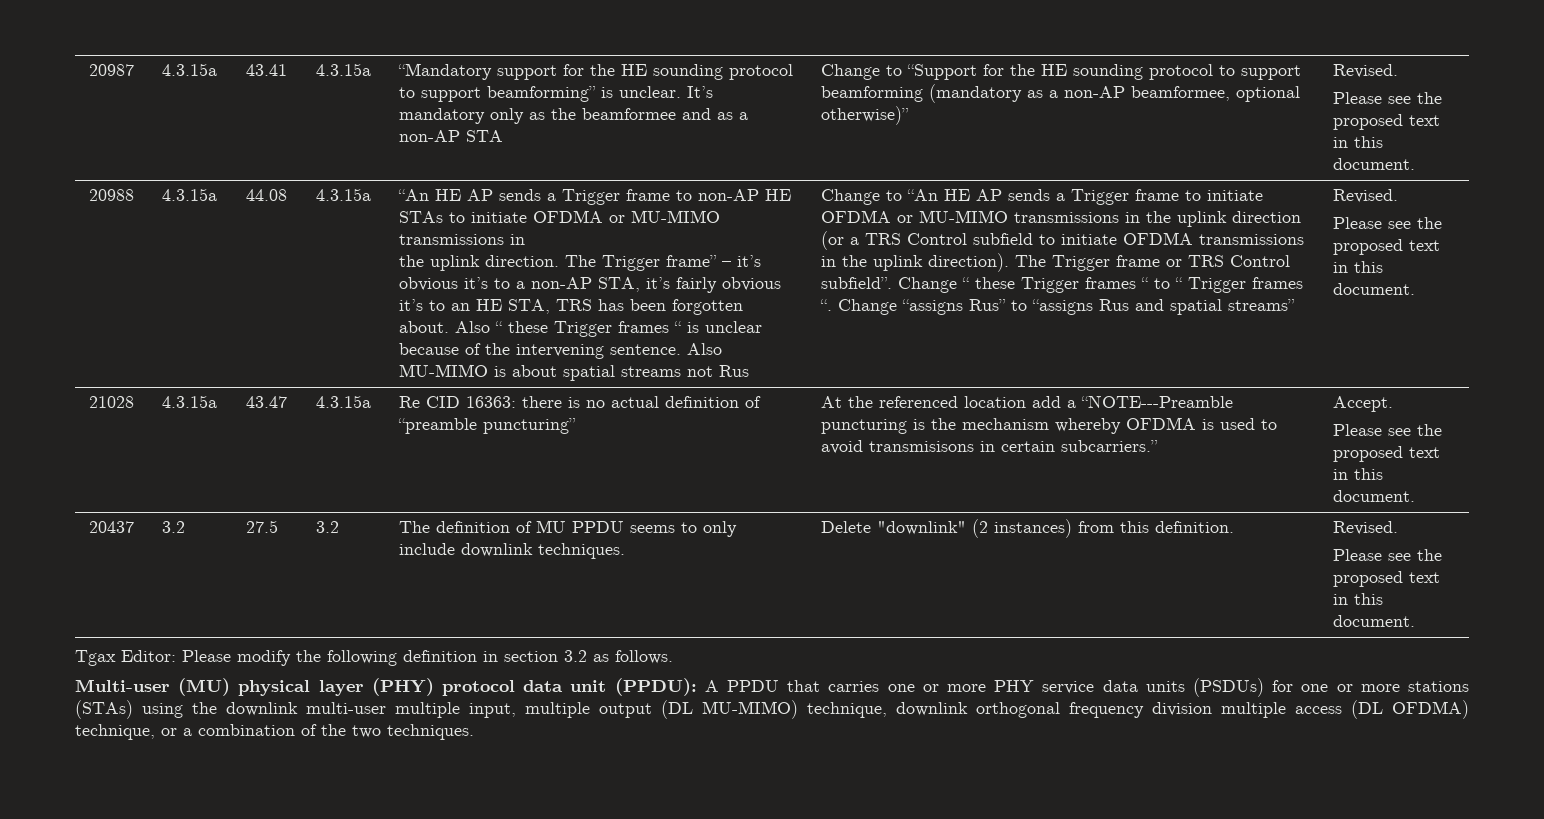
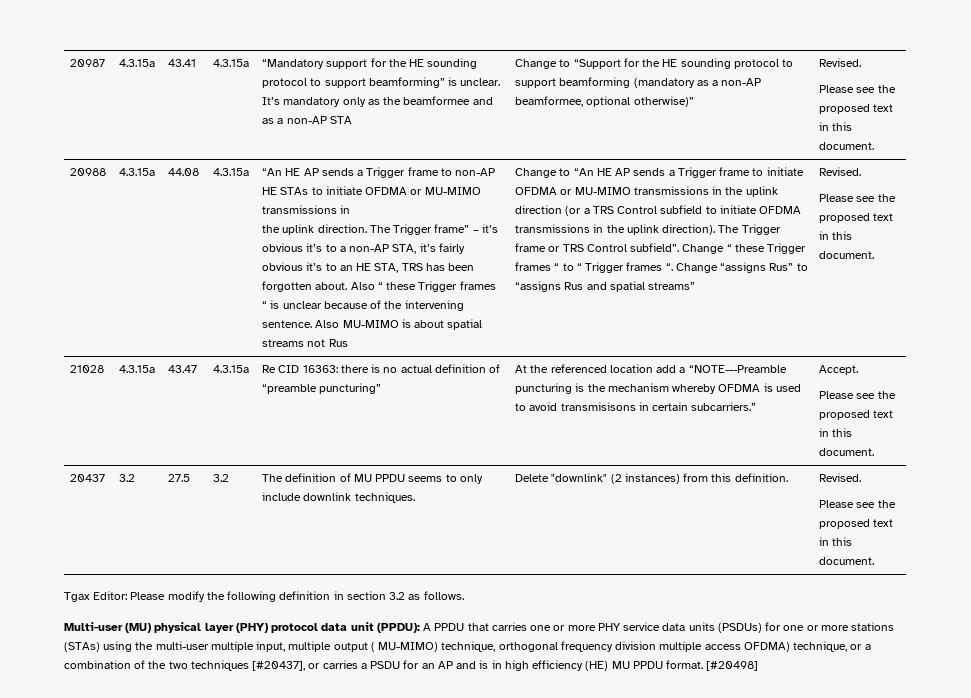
- Multi-user (MU) physical layer (PHY) protocol data unit (PPDU): A PPDU that carries one or more PHY service data units (PSDUs) for one or more stations (STAs) using the downlink multi-user multiple input, multiple output (DL MU-MIMO) technique, downlink orthogonal frequency division multiple access (DL OFDMA) technique, or a combination of the two techniques.
+ Multi-user (MU) physical layer (PHY) protocol data unit (PPDU): A PPDU that carries one or more PHY service data units (PSDUs) for one or more stations (STAs) using the multi-user multiple input, multiple output ( MU-MIMO) technique, orthogonal frequency division multiple access OFDMA) technique, or a combination of the two techniques [#20437], or carries a PSDU for an AP and is in high efficiency (HE) MU PPDU format. [#20498]

